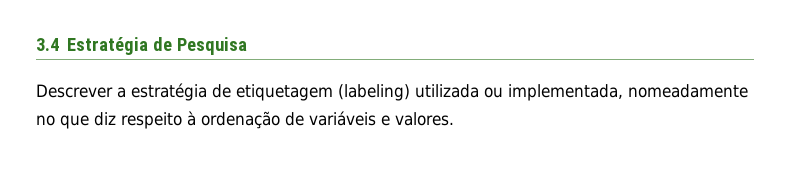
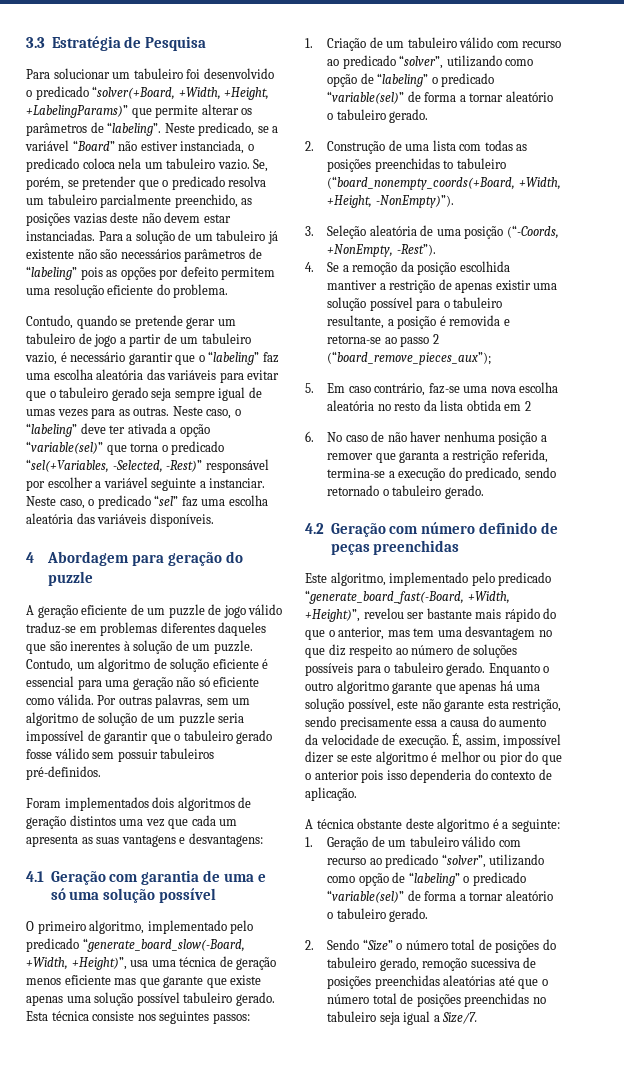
- 3.4 Estratégia de Pesquisa
+ 3.3 Estratégia de Pesquisa
- Descrever a estratégia de etiquetagem (labeling) utilizada ou implementada, nomeadamente no que diz respeito à ordenação de variáveis e valores.
+ Para solucionar um tabuleiro foi desenvolvido o predicado “solver(+Board, +Width, +Height, +LabelingParams)” que permite alterar os parâmetros de “labeling”. Neste predicado, se a variável “Board” não estiver instanciada, o predicado coloca nela um tabuleiro vazio. Se, porém, se pretender que o predicado resolva um tabuleiro parcialmente preenchido, as posições vazias deste não devem estar instanciadas. Para a solução de um tabuleiro já existente não são necessários parâmetros de “labeling” pois as opções por defeito permitem uma resolução eficiente do problema.
+ Contudo, quando se pretende gerar um tabuleiro de jogo a partir de um tabuleiro vazio, é necessário garantir que o “labeling” faz uma escolha aleatória das variáveis para evitar que o tabuleiro gerado seja sempre igual de umas vezes para as outras. Neste caso, o “labeling” deve ter ativada a opção “variable(sel)” que torna o predicado “sel(+Variables, -Selected, -Rest)” responsável por escolher a variável seguinte a instanciar. Neste caso, o predicado “sel” faz uma escolha aleatória das variáveis disponíveis.
+ 4 Abordagem para geração do puzzle
+ A geração eficiente de um puzzle de jogo válido traduz-se em problemas diferentes daqueles que são inerentes à solução de um puzzle. Contudo, um algoritmo de solução eficiente é essencial para uma geração não só eficiente como válida. Por outras palavras, sem um algoritmo de solução de um puzzle seria impossível de garantir que o tabuleiro gerado fosse válido sem possuir tabuleiros pré-definidos.
+ Foram implementados dois algoritmos de geração distintos uma vez que cada um apresenta as suas vantagens e desvantagens:
+ 4.1 Geração com garantia de uma e só uma solução possível
+ O primeiro algoritmo, implementado pelo predicado “generate_board_slow(-Board, +Width, +Height)”, usa uma técnica de geração menos eficiente mas que garante que existe apenas uma solução possível tabuleiro gerado. Esta técnica consiste nos seguintes passos:
+ 1. Criação de um tabuleiro válido com recurso ao predicado “solver”, utilizando como opção de “labeling” o predicado “variable(sel)” de forma a tornar aleatório o tabuleiro gerado.
+ 2. Construção de uma lista com todas as posições preenchidas to tabuleiro (“board_nonempty_coords(+Board, +Width, +Height, -NonEmpty)”).
+ 3. Seleção aleatória de uma posição (“-Coords, +NonEmpty, -Rest”).
+ 4. Se a remoção da posição escolhida mantiver a restrição de apenas existir uma solução possível para o tabuleiro resultante, a posição é removida e retorna-se ao passo 2 (“board_remove_pieces_aux”);
+ 5. Em caso contrário, faz-se uma nova escolha aleatória no resto da lista obtida em 2
+ 6. No caso de não haver nenhuma posição a remover que garanta a restrição referida, termina-se a execução do predicado, sendo retornado o tabuleiro gerado.
+ 4.2 Geração com número definido de peças preenchidas
+ Este algoritmo, implementado pelo predicado “generate_board_fast(-Board, +Width, +Height)”, revelou ser bastante mais rápido do que o anterior, mas tem uma desvantagem no que diz respeito ao número de soluções possíveis para o tabuleiro gerado. Enquanto o outro algoritmo garante que apenas há uma solução possível, este não garante esta restrição, sendo precisamente essa a causa do aumento da velocidade de execução. É, assim, impossível dizer se este algoritmo é melhor ou pior do que o anterior pois isso dependeria do contexto de aplicação.
+ A técnica obstante deste algoritmo é a seguinte:
+ 1. Geração de um tabuleiro válido com recurso ao predicado “solver”, utilizando como opção de “labeling” o predicado “variable(sel)” de forma a tornar aleatório o tabuleiro gerado.
+ 2. Sendo “Size” o número total de posições do tabuleiro gerado, remoção sucessiva de posições preenchidas aleatórias até que o número total de posições preenchidas no tabuleiro seja igual a Size/7.

